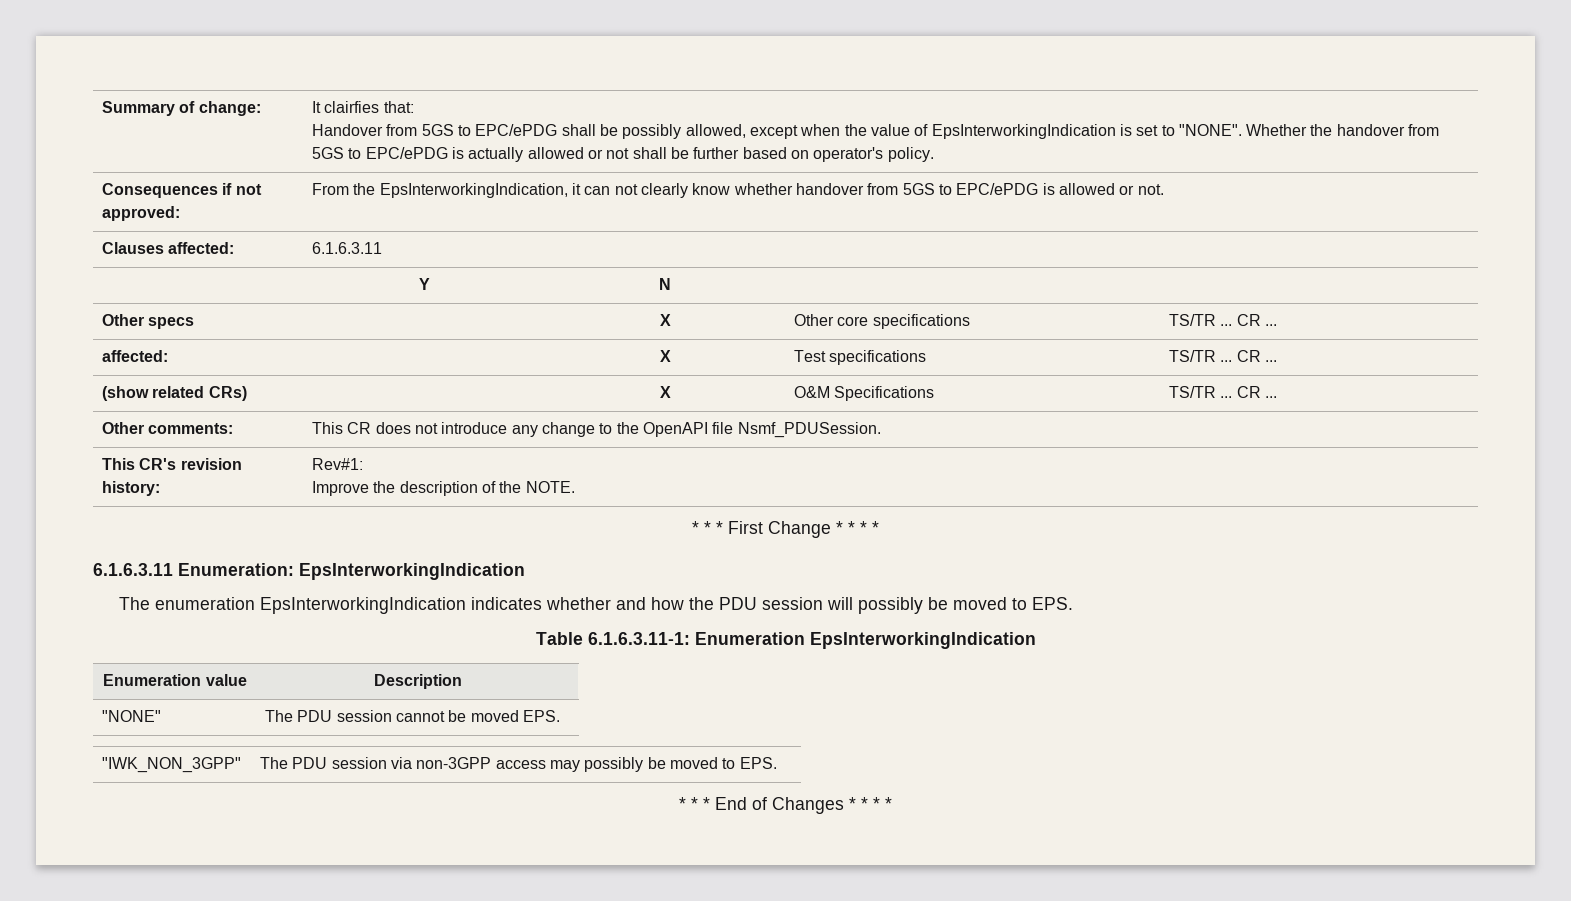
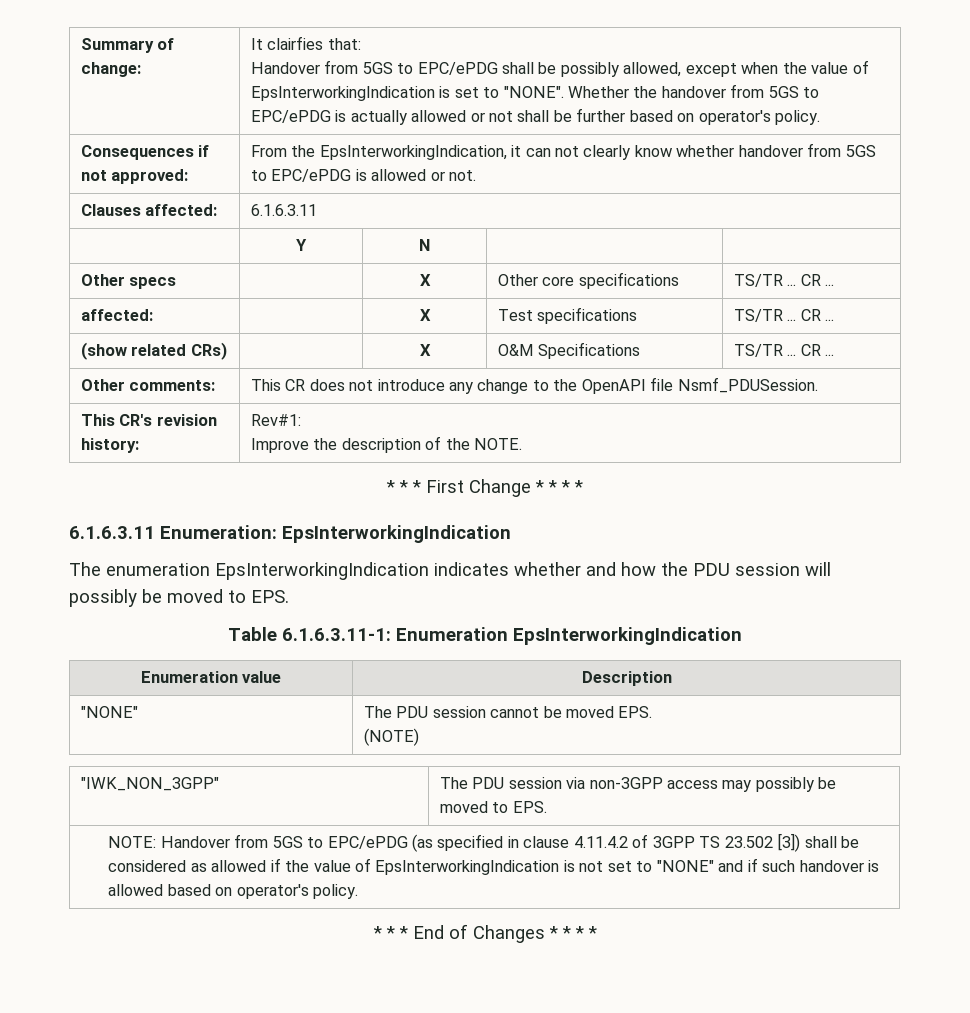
  "NONE" | The PDU session cannot be moved EPS.
+ (NOTE)
+ NOTE: Handover from 5GS to EPC/ePDG (as specified in clause 4.11.4.2 of 3GPP TS 23.502 [3]) shall be considered as allowed if the value of EpsInterworkingIndication is not set to "NONE" and if such handover is allowed based on operator's policy.

